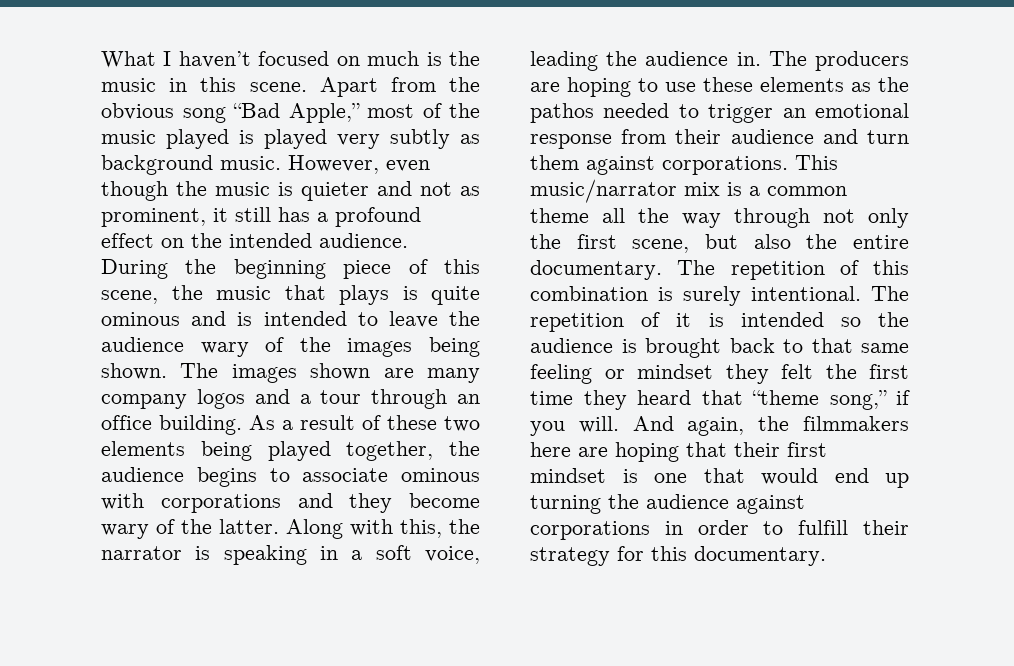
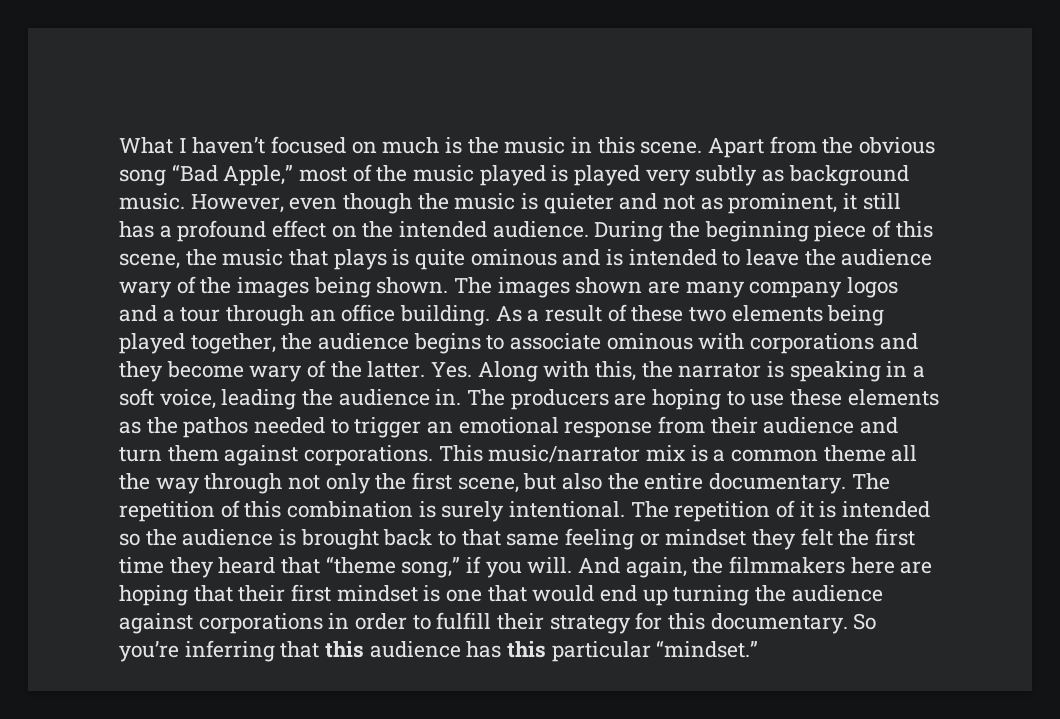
- Along with this, the narrator is speaking in a soft voice, leading the audience in.
+ Yes. Along with this, the narrator is speaking in a soft voice, leading the audience in.
+ So you’re inferring that this audience has this particular “mindset.”

